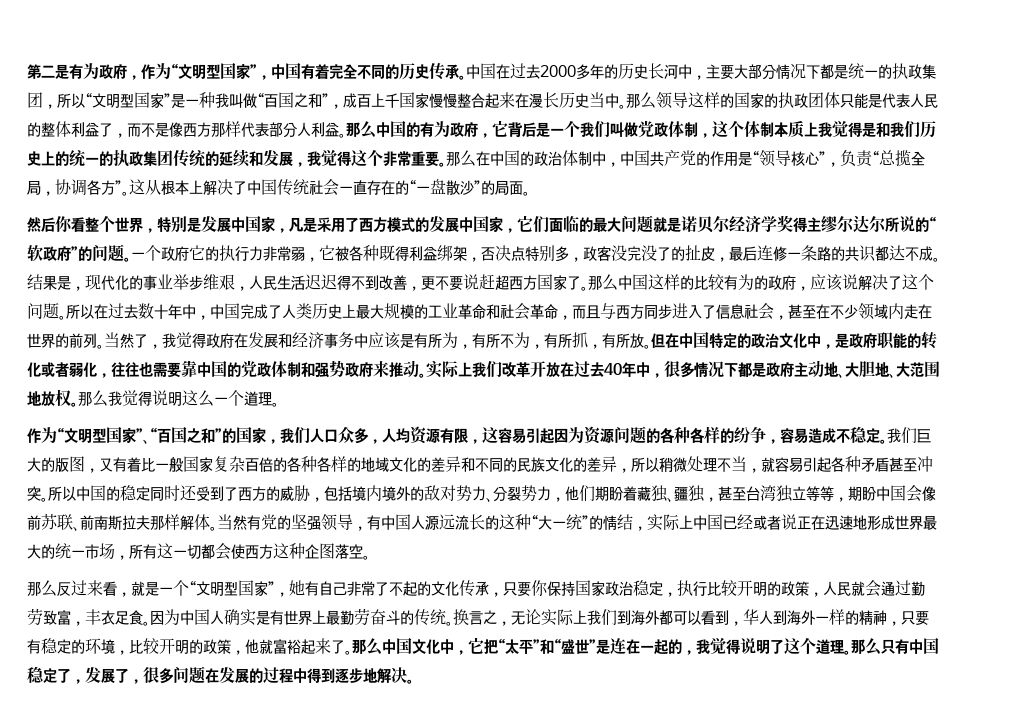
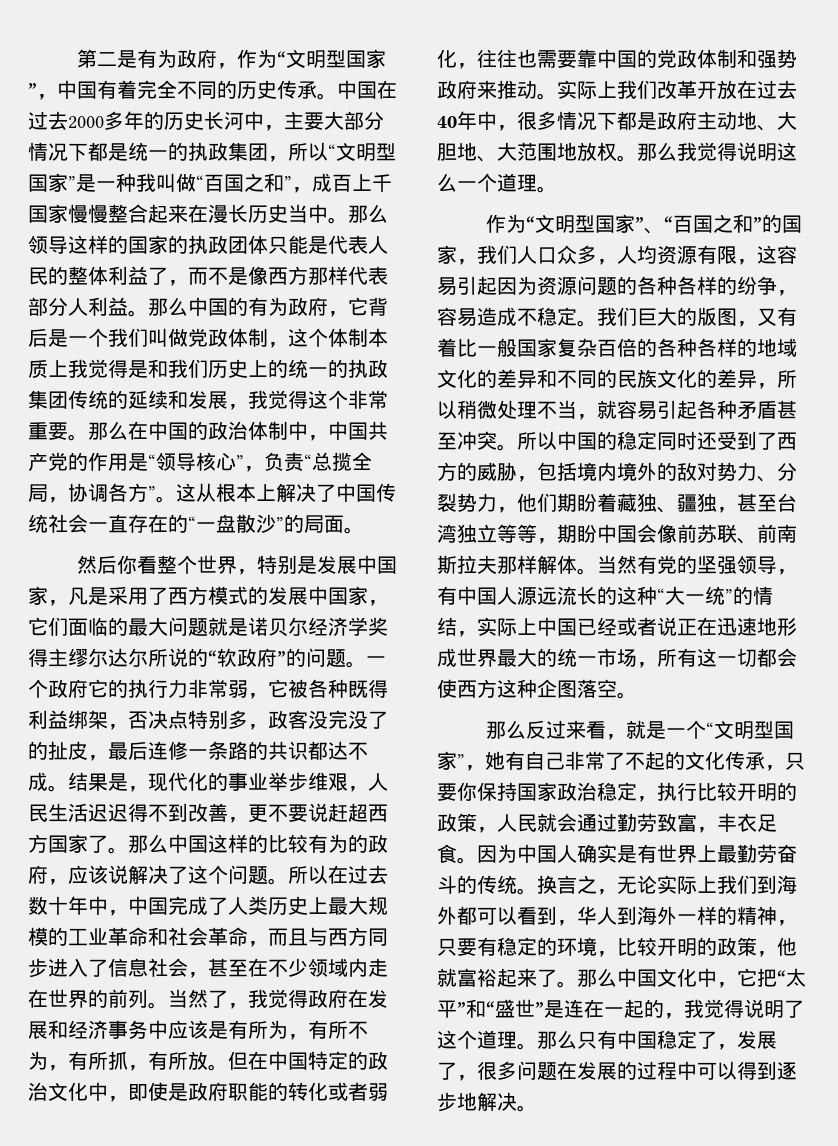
- 但在中国特定的政治文化中，是政府职能的转化或者弱化，往往也需要靠中国的党政体制和强势政府来推动。
+ 但在中国特定的政治文化中，即使是政府职能的转化或者弱化，往往也需要靠中国的党政体制和强势政府来推动。
- 那么只有中国稳定了，发展了，很多问题在发展的过程中得到逐步地解决。
+ 那么只有中国稳定了，发展了，很多问题在发展的过程中可以得到逐步地解决。

